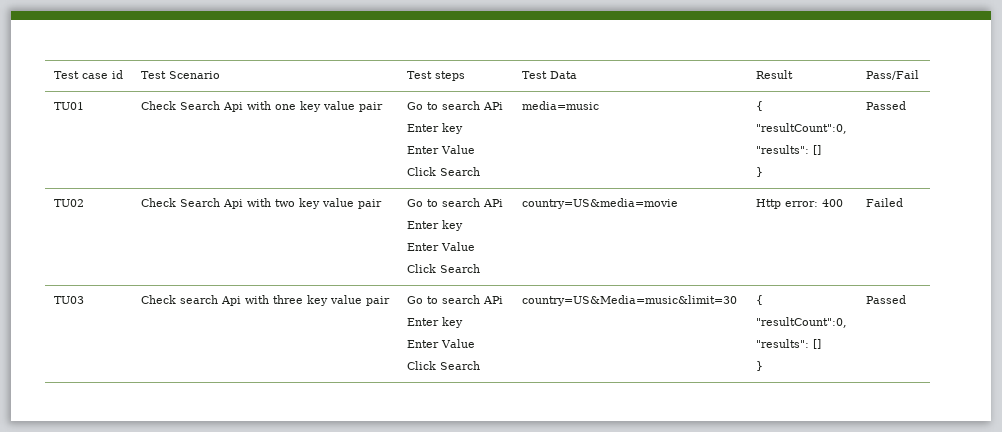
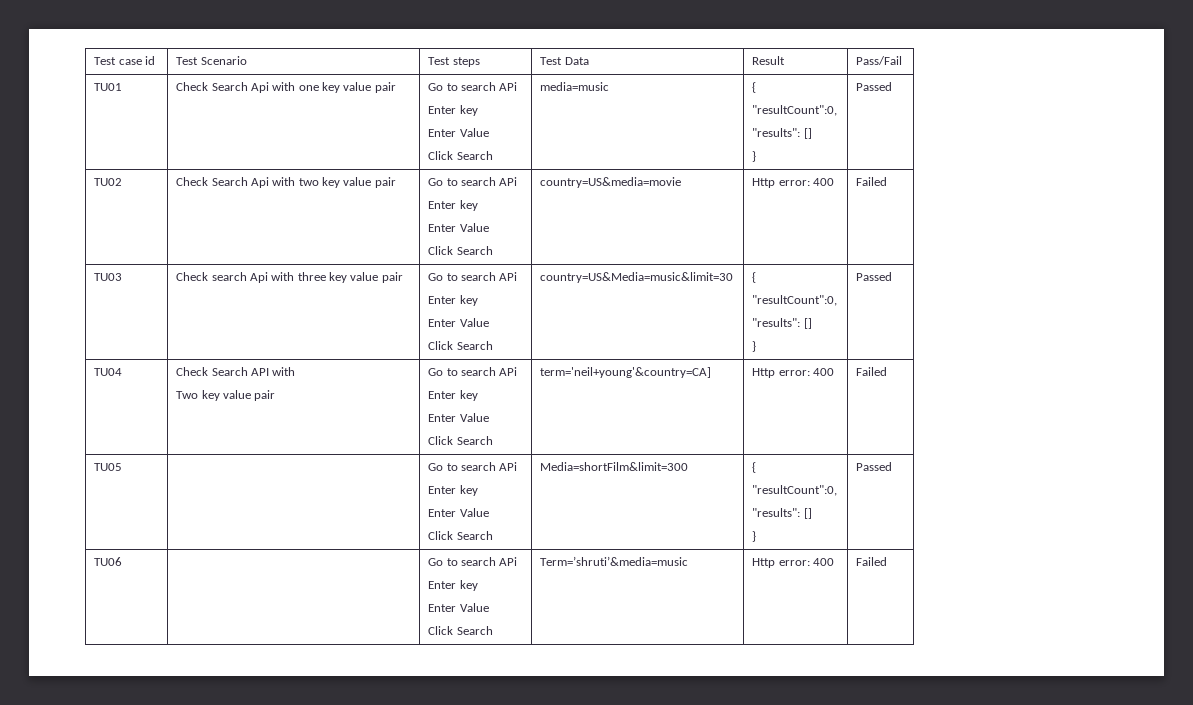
+ TU04 | Check Search API with
+ Two key value pair | Go to search APi
+ Enter key
+ Enter Value
+ Click Search | term='neil+young'&country=CA] | Http error: 400 | Failed
+ TU05 | | Go to search APi
+ Enter key
+ Enter Value
+ Click Search | Media=shortFilm&limit=300 | {
+ "resultCount":0,
+ "results": []
+ } | Passed
+ TU06 | | Go to search APi
+ Enter key
+ Enter Value
+ Click Search | Term=’shruti’&media=music | Http error: 400 | Failed

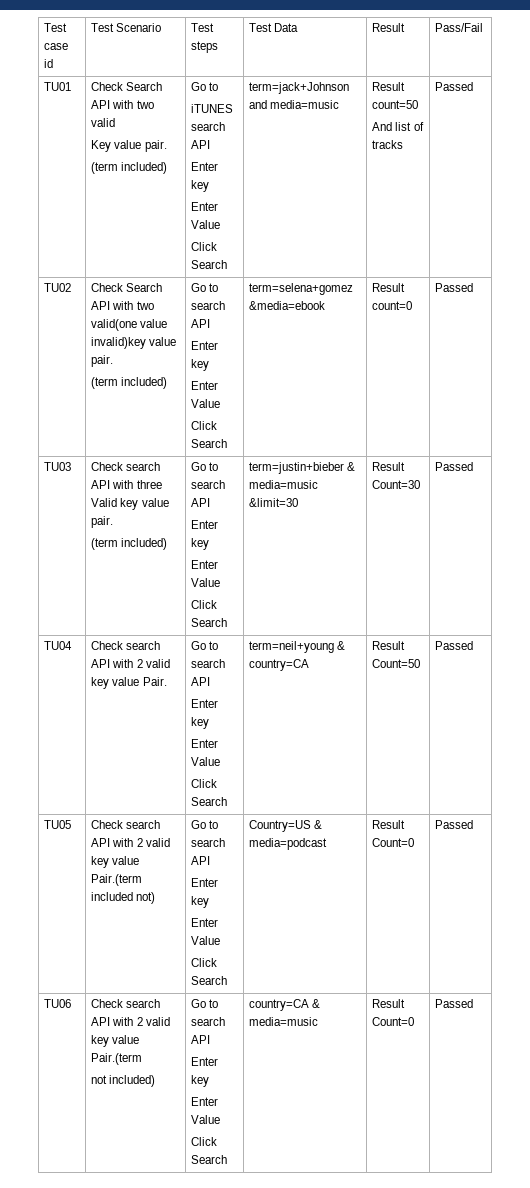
- TU01 | Check Search Api with one key value pair | Go to search APi
+ TU01 | Check Search API with two valid
+ Key value pair.
+ (term included) | Go to
+ iTUNES search API
  Enter key
  Enter Value
- Click Search | media=music | {
- "resultCount":0,
- "results": []
- } | Passed
+ Click Search | term=jack+Johnson and media=music | Result count=50
+ And list of tracks | Passed
- TU02 | Check Search Api with two key value pair | Go to search APi
+ TU02 | Check Search API with two valid(one value invalid)key value pair.
+ (term included) | Go to search API
  Enter key
  Enter Value
- Click Search | country=US&media=movie | Http error: 400 | Failed
+ Click Search | term=selena+gomez &media=ebook | Result count=0 | Passed
- TU03 | Check search Api with three key value pair | Go to search APi
+ TU03 | Check search API with three Valid key value pair.
+ (term included) | Go to search API
  Enter key
  Enter Value
- Click Search | country=US&Media=music&limit=30 | {
- "resultCount":0,
- "results": []
- } | Passed
+ Click Search | term=justin+bieber & media=music &limit=30 | Result Count=30 | Passed
- TU04 | Check Search API with
- Two key value pair | Go to search APi
+ TU04 | Check search API with 2 valid key value Pair. | Go to search API
  Enter key
  Enter Value
- Click Search | term='neil+young'&country=CA] | Http error: 400 | Failed
- TU05 | | Go to search APi
+ Click Search | term=neil+young & country=CA | Result Count=50 | Passed
+ TU05 | Check search API with 2 valid key value Pair.(term included not) | Go to search API
  Enter key
  Enter Value
- Click Search | Media=shortFilm&limit=300 | {
- "resultCount":0,
- "results": []
- } | Passed
- TU06 | | Go to search APi
+ Click Search | Country=US & media=podcast | Result Count=0 | Passed
+ TU06 | Check search API with 2 valid key value Pair.(term
+ not included) | Go to search API
  Enter key
  Enter Value
- Click Search | Term=’shruti’&media=music | Http error: 400 | Failed
+ Click Search | country=CA & media=music | Result Count=0 | Passed

